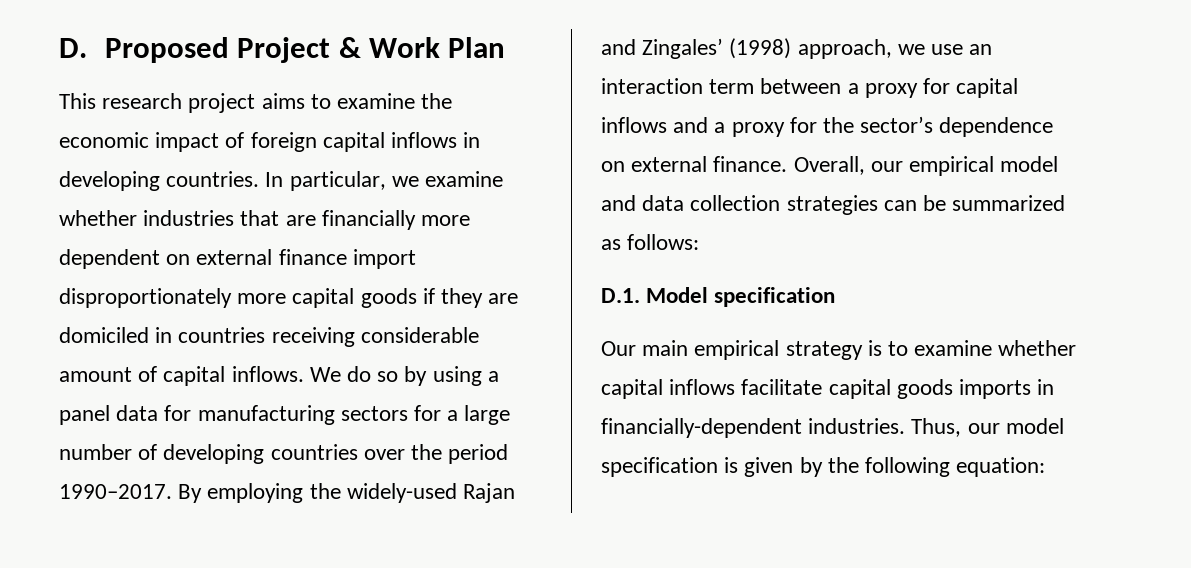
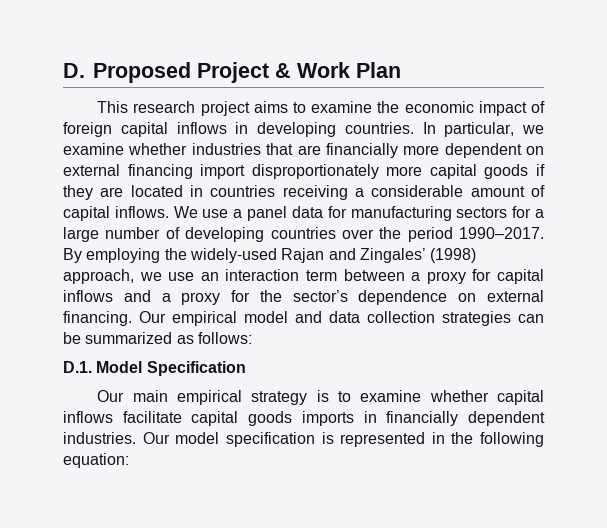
- In particular, we examine whether industries that are financially more dependent on external finance import disproportionately more capital goods if they are domiciled in countries receiving considerable amount of capital inflows.
+ In particular, we examine whether industries that are financially more dependent on external financing import disproportionately more capital goods if they are located in countries receiving a considerable amount of capital inflows.
- We do so by using a panel data for manufacturing sectors for a large number of developing countries over the period 1990–2017.
+ We use a panel data for manufacturing sectors for a large number of developing countries over the period 1990–2017.
- By employing the widely-used Rajan and Zingales’ (1998) approach, we use an interaction term between a proxy for capital inflows and a proxy for the sector’s dependence on external finance. Overall, our empirical model and data collection strategies can be summarized as follows:
+ By employing the widely-used Rajan and Zingales’ (1998) approach, we use an interaction term between a proxy for capital inflows and a proxy for the sector’s dependence on external financing. Our empirical model and data collection strategies can be summarized as follows:
- D.1. Model specification
+ D.1. Model Specification
- Our main empirical strategy is to examine whether capital inflows facilitate capital goods imports in financially-dependent industries. Thus, our model specification is given by the following equation:
+ Our main empirical strategy is to examine whether capital inflows facilitate capital goods imports in financially dependent industries. Our model specification is represented in the following equation:

